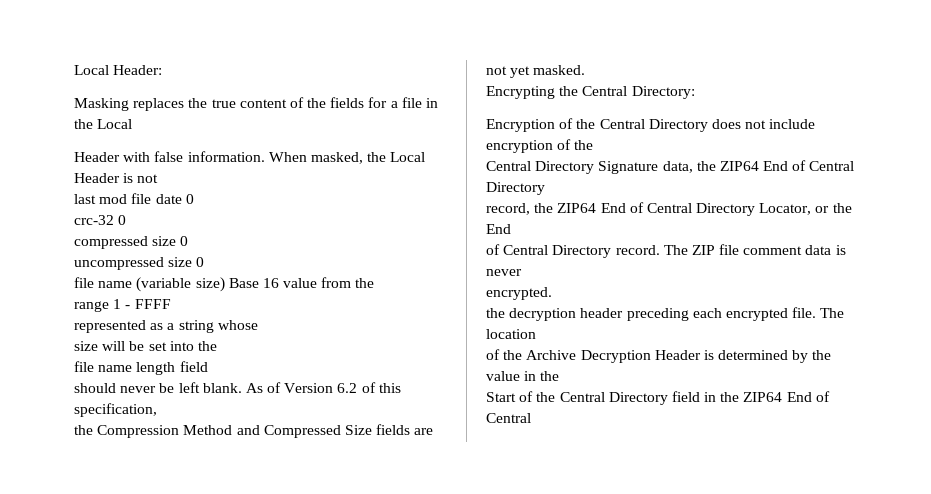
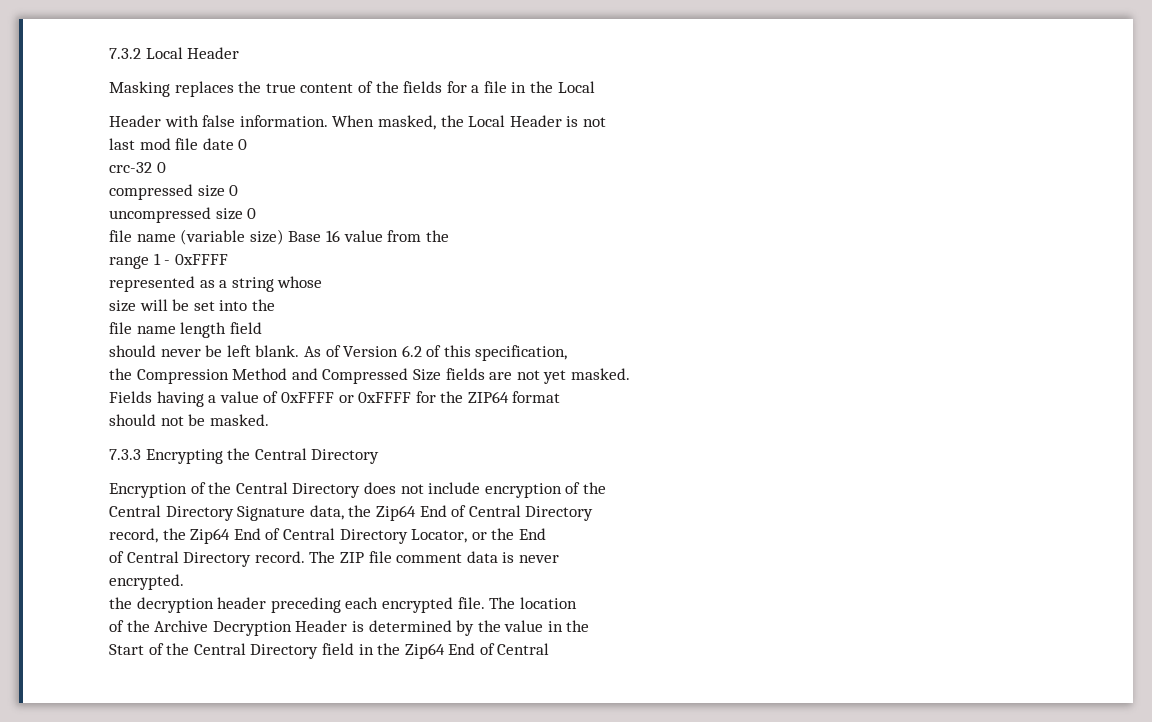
- Local Header:
+ 7.3.2 Local Header
- range 1 - FFFF
+ range 1 - 0xFFFF
- Encrypting the Central Directory:
+ Fields having a value of 0xFFFF or 0xFFFF for the ZIP64 format
+ should not be masked.
+ 7.3.3 Encrypting the Central Directory
- Central Directory Signature data, the ZIP64 End of Central Directory
+ Central Directory Signature data, the Zip64 End of Central Directory
- record, the ZIP64 End of Central Directory Locator, or the End
+ record, the Zip64 End of Central Directory Locator, or the End
- Start of the Central Directory field in the ZIP64 End of Central
+ Start of the Central Directory field in the Zip64 End of Central

